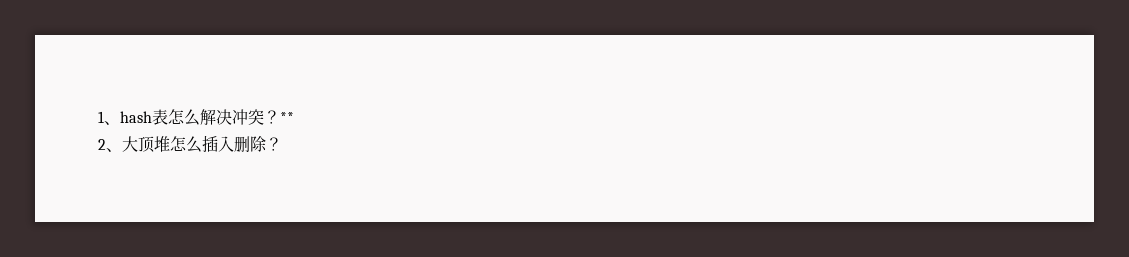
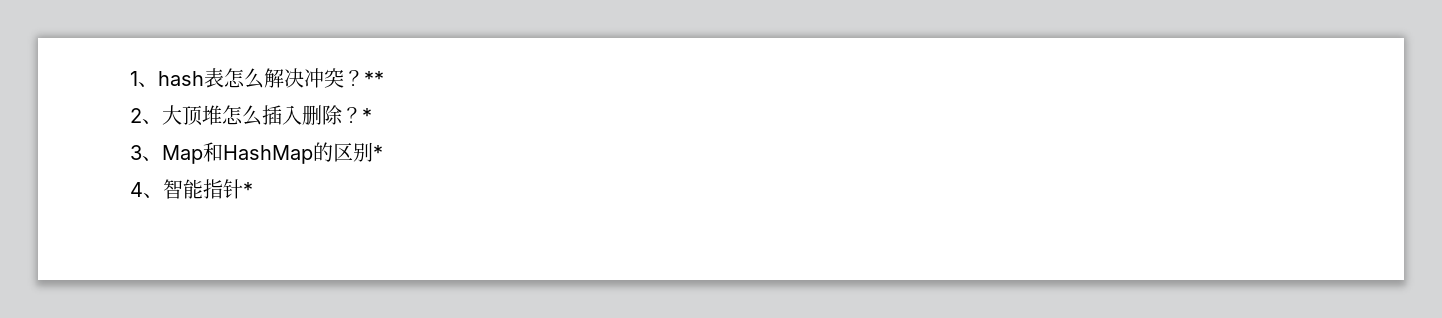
- 2、大顶堆怎么插入删除？
+ 2、大顶堆怎么插入删除？*
+ 3、Map和HashMap的区别*
+ 4、智能指针*

